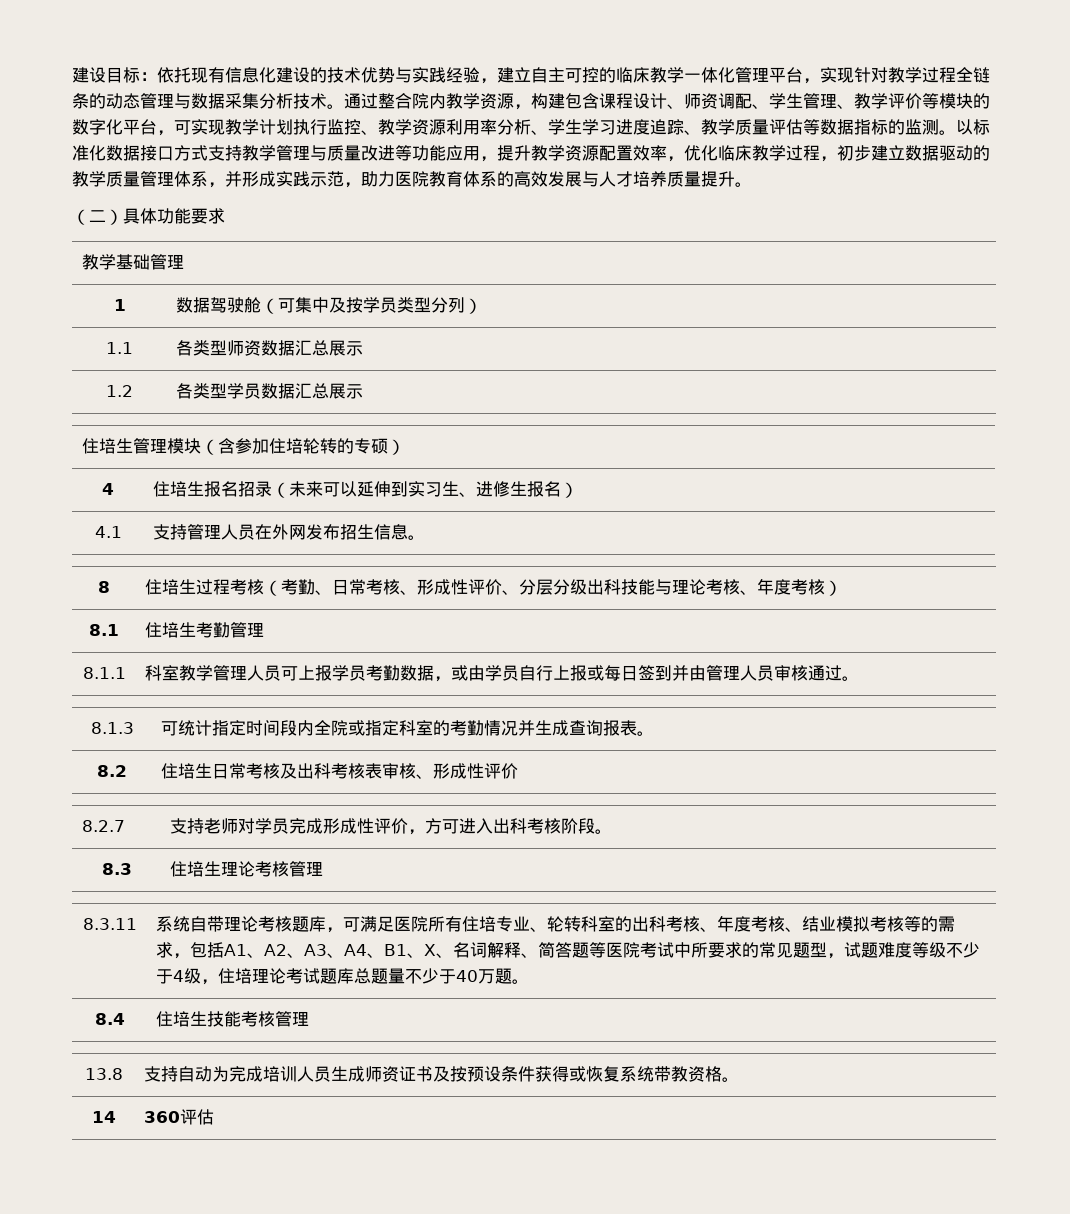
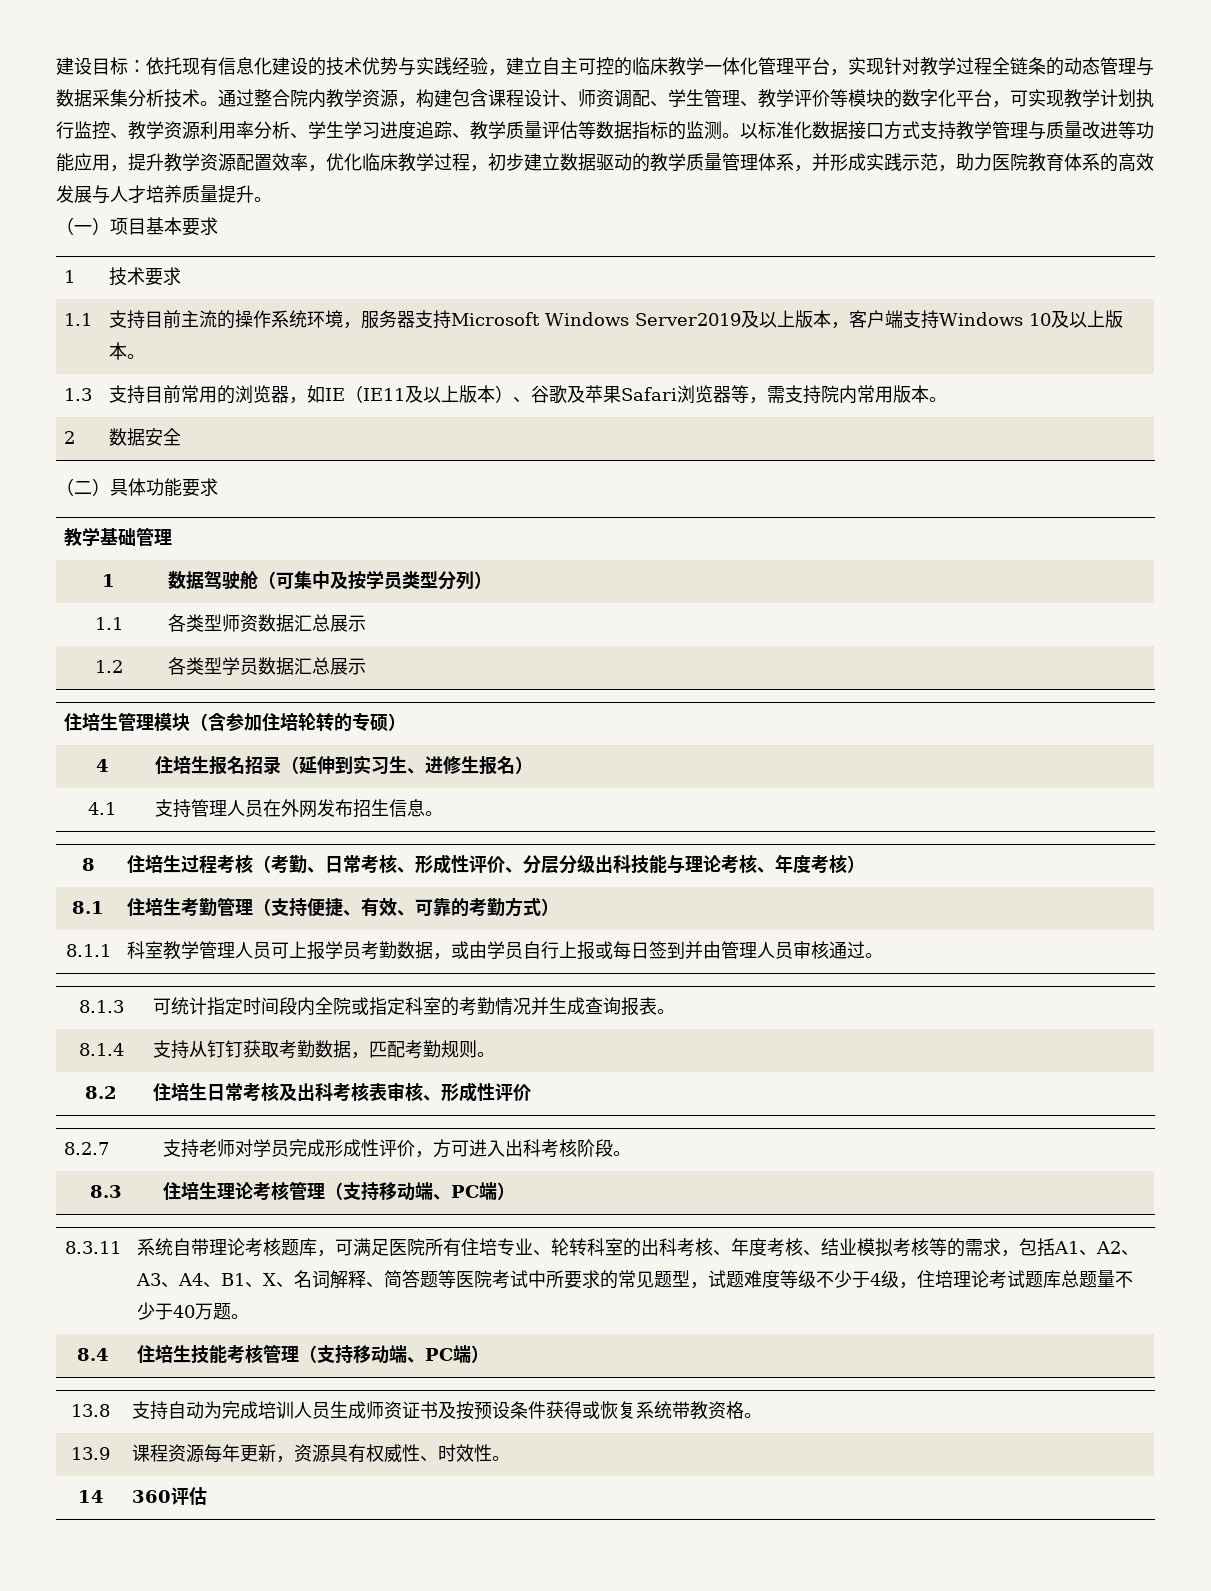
+ （一）项目基本要求
+ 1 | 技术要求
+ 1.1 | 支持目前主流的操作系统环境，服务器支持Microsoft Windows Server2019及以上版本，客户端支持Windows 10及以上版本。
+ 1.3 | 支持目前常用的浏览器，如IE（IE11及以上版本）、谷歌及苹果Safari浏览器等，需支持院内常用版本。
+ 2 | 数据安全
- 4 | 住培生报名招录（未来可以延伸到实习生、进修生报名）
+ 4 | 住培生报名招录（延伸到实习生、进修生报名）
- 8.1 | 住培生考勤管理
+ 8.1 | 住培生考勤管理（支持便捷、有效、可靠的考勤方式）
+ 8.1.4 | 支持从钉钉获取考勤数据，匹配考勤规则。
- 8.3 | 住培生理论考核管理
+ 8.3 | 住培生理论考核管理（支持移动端、PC端）
- 8.4 | 住培生技能考核管理
+ 8.4 | 住培生技能考核管理（支持移动端、PC端）
+ 13.9 | 课程资源每年更新，资源具有权威性、时效性。

